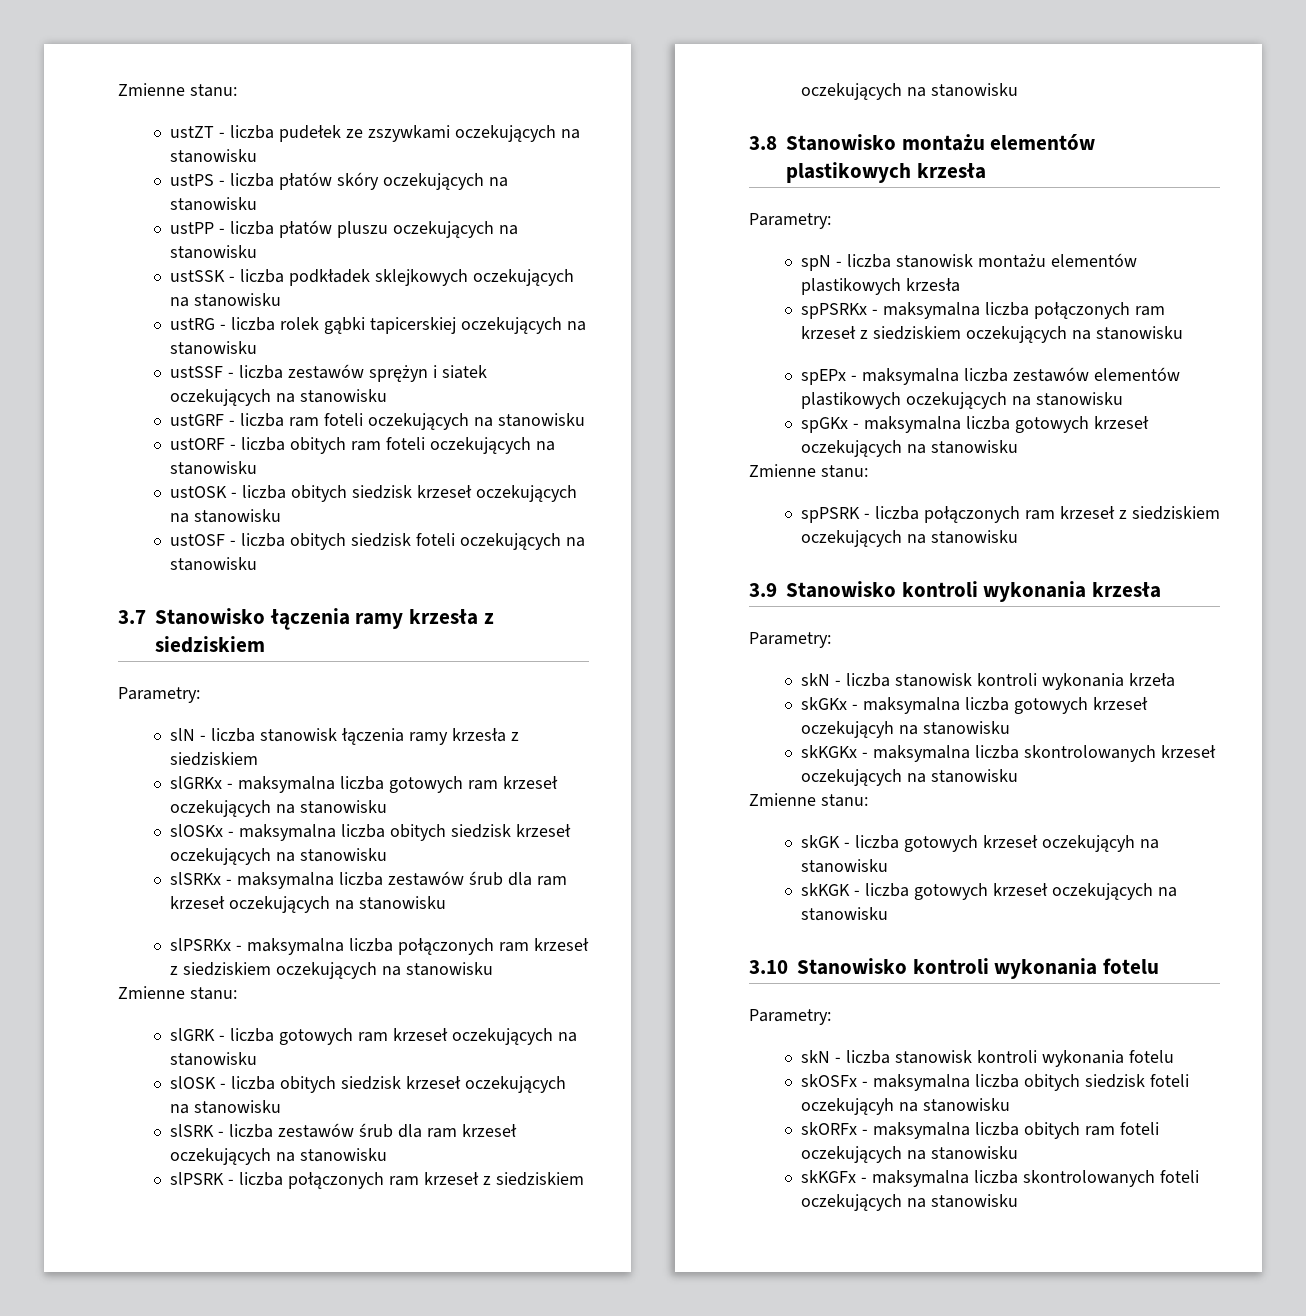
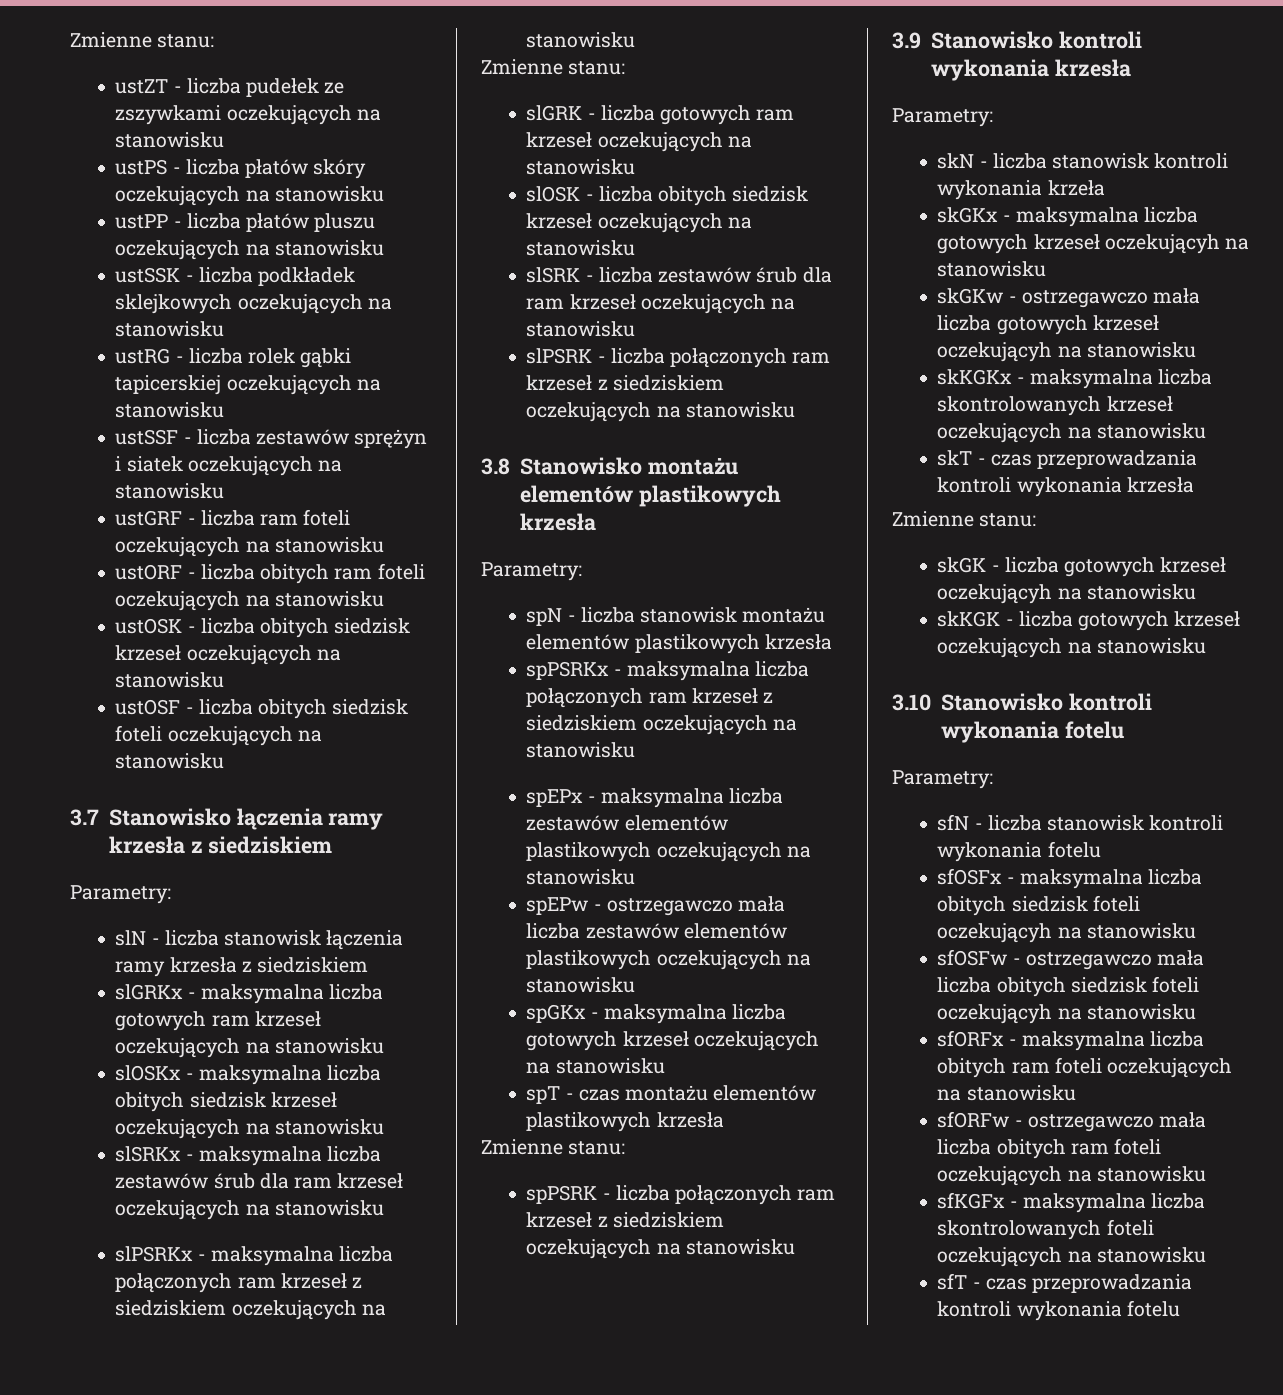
+ spEPw - ostrzegawczo mała liczba zestawów elementów plastikowych oczekujących na stanowisku
+ spT - czas montażu elementów plastikowych krzesła
+ skGKw - ostrzegawczo mała liczba gotowych krzeseł oczekującyh na stanowisku
+ skT - czas przeprowadzania kontroli wykonania krzesła
- skN - liczba stanowisk kontroli wykonania fotelu
+ sfN - liczba stanowisk kontroli wykonania fotelu
- skOSFx - maksymalna liczba obitych siedzisk foteli oczekującyh na stanowisku
+ sfOSFx - maksymalna liczba obitych siedzisk foteli oczekującyh na stanowisku
- skORFx - maksymalna liczba obitych ram foteli oczekujących na stanowisku
+ sfOSFw - ostrzegawczo mała liczba obitych siedzisk foteli oczekującyh na stanowisku
+ sfORFx - maksymalna liczba obitych ram foteli oczekujących na stanowisku
- skKGFx - maksymalna liczba skontrolowanych foteli oczekujących na stanowisku
+ sfORFw - ostrzegawczo mała liczba obitych ram foteli oczekujących na stanowisku
+ sfKGFx - maksymalna liczba skontrolowanych foteli oczekujących na stanowisku
+ sfT - czas przeprowadzania kontroli wykonania fotelu

